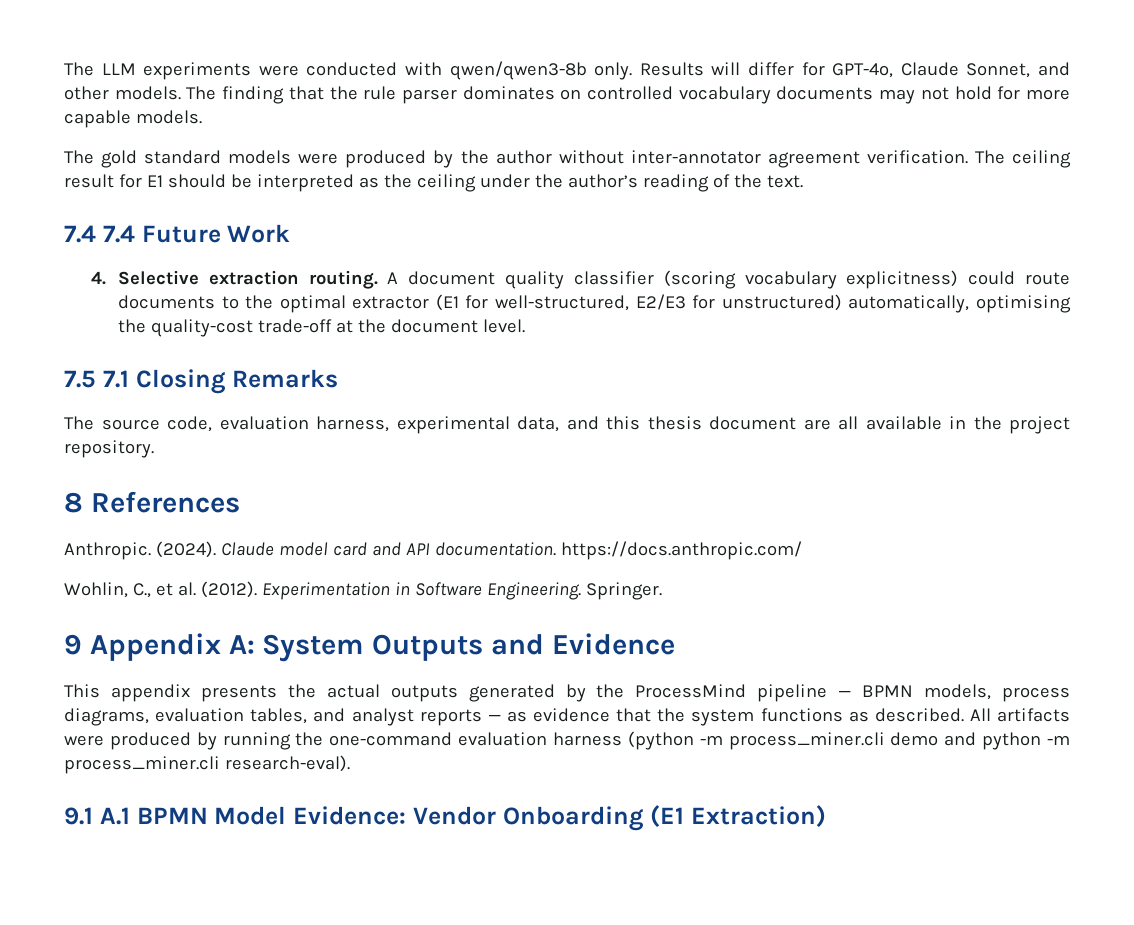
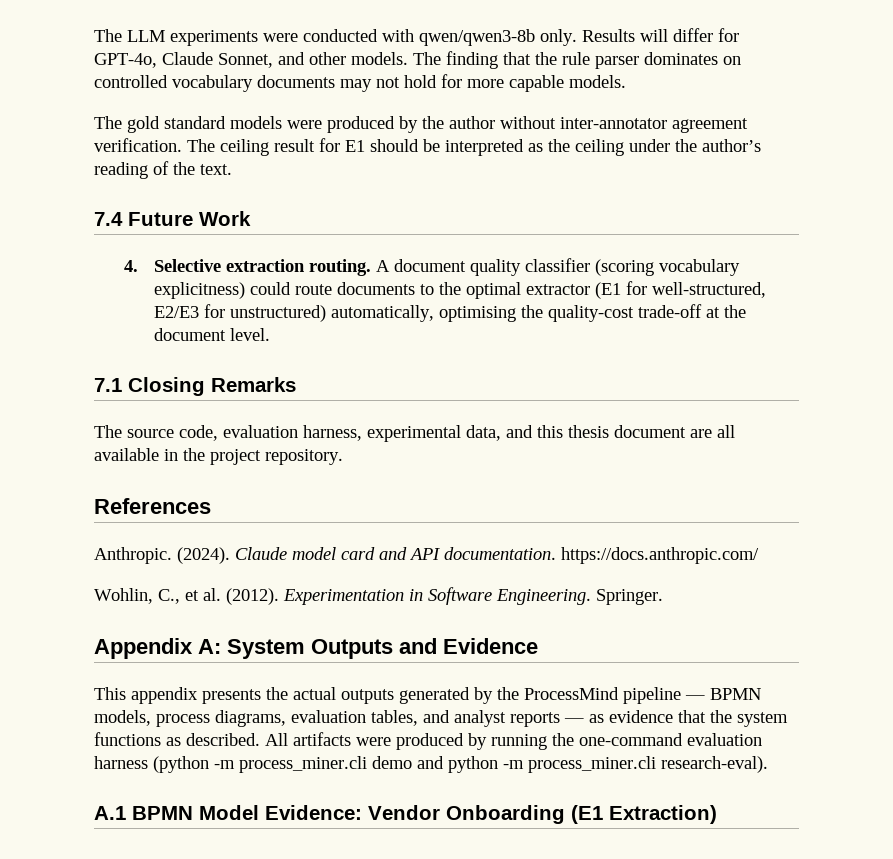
- 7.4 7.4 Future Work
+ 7.4 Future Work
- 7.5 7.1 Closing Remarks
+ 7.1 Closing Remarks
- 8 References
+ References
- 9 Appendix A: System Outputs and Evidence
+ Appendix A: System Outputs and Evidence
- 9.1 A.1 BPMN Model Evidence: Vendor Onboarding (E1 Extraction)
+ A.1 BPMN Model Evidence: Vendor Onboarding (E1 Extraction)

